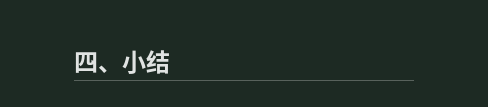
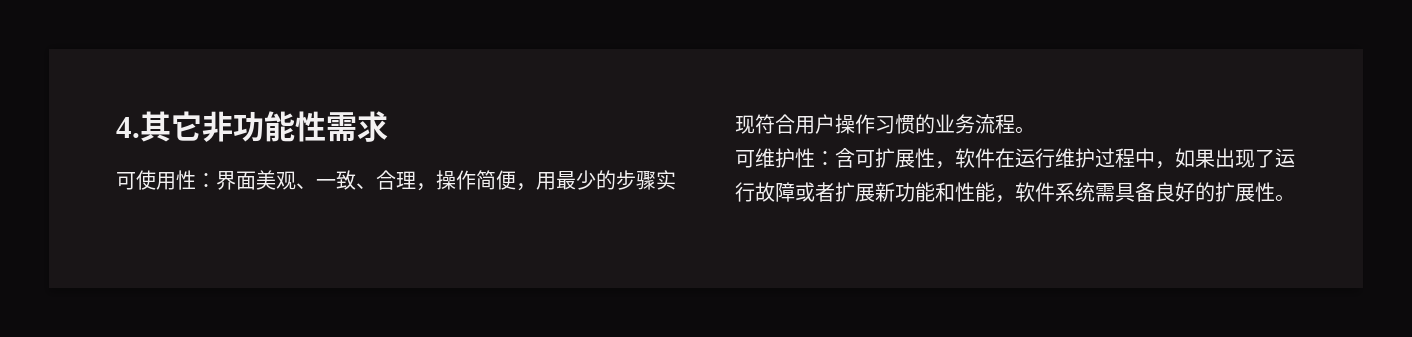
- 四、小结
+ 4.其它非功能性需求
+ 可使用性：界面美观、一致、合理，操作简便，用最少的步骤实现符合用户操作习惯的业务流程。
+ 可维护性：含可扩展性，软件在运行维护过程中，如果出现了运行故障或者扩展新功能和性能，软件系统需具备良好的扩展性。

